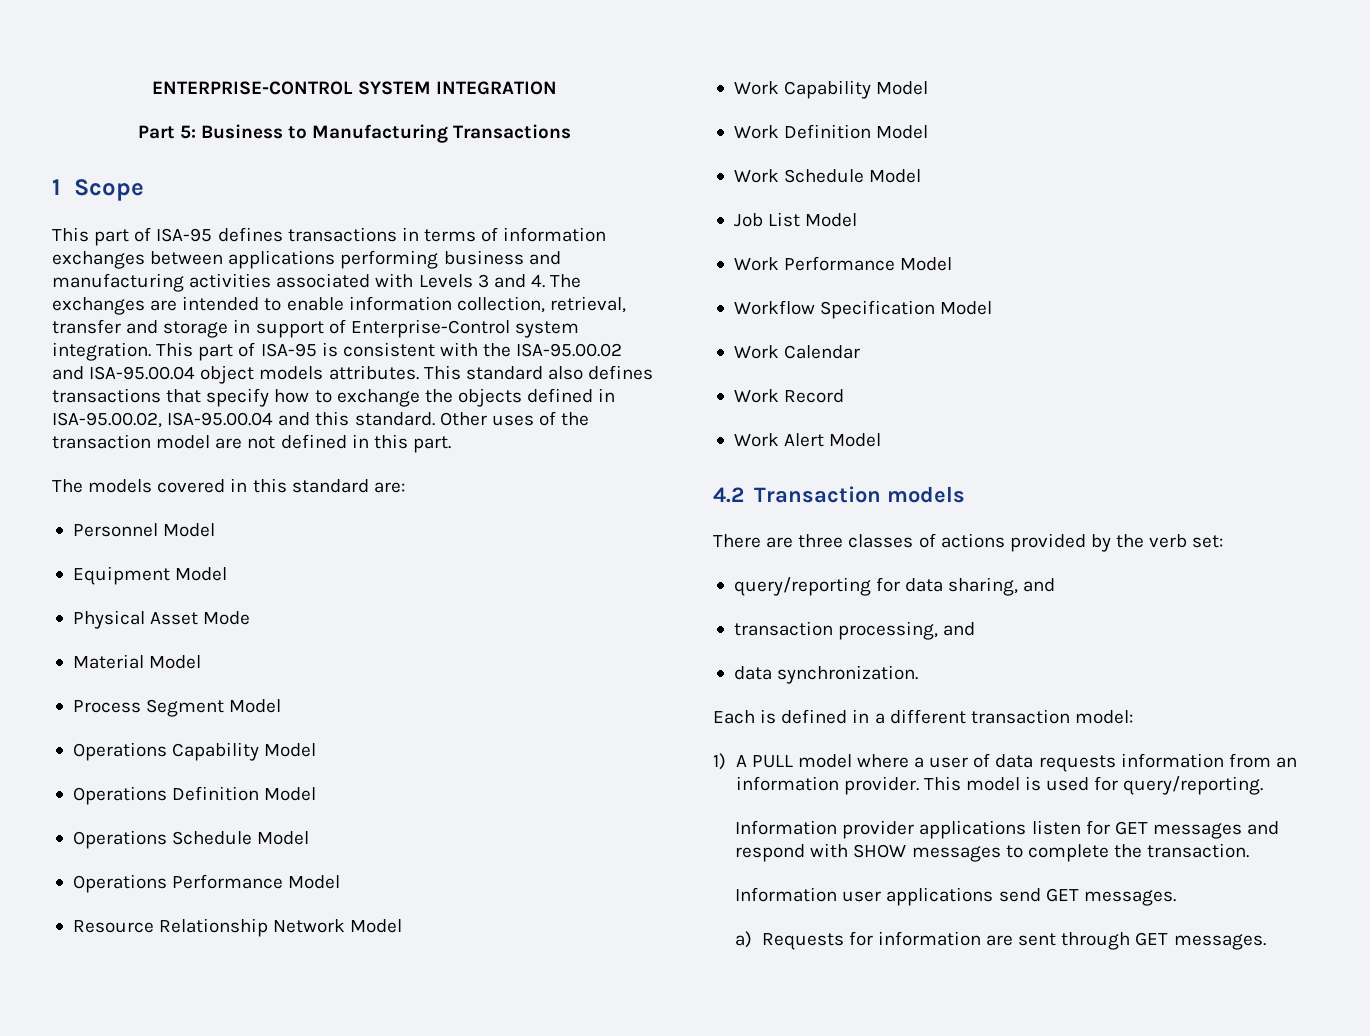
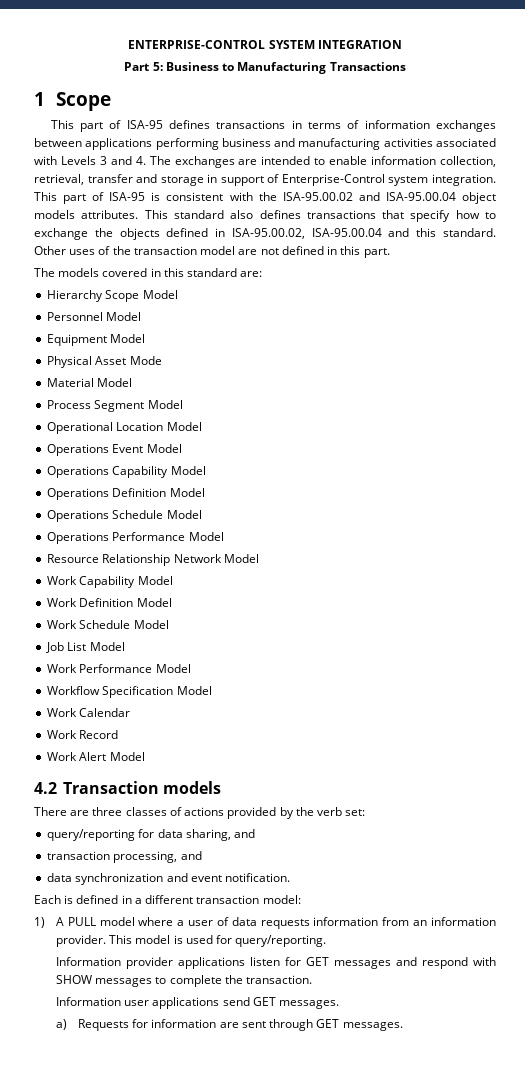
+ Hierarchy Scope Model
+ Operational Location Model
+ Operations Event Model
- data synchronization.
+ data synchronization and event notification.

